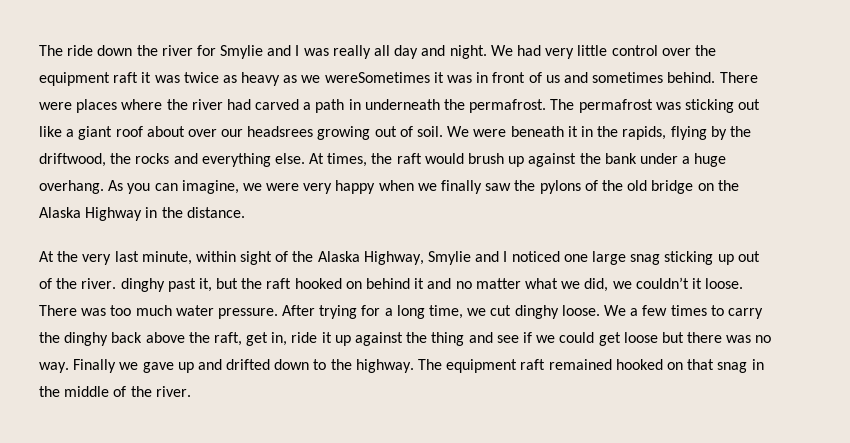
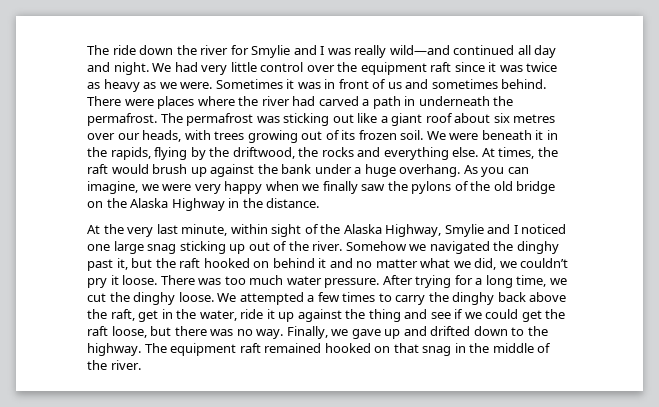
- The ride down the river for Smylie and I was really all day and night.
+ The ride down the river for Smylie and I was really wild—and continued all day and night.
- We had very little control over the equipment raft it was twice as heavy as we wereSometimes it was in front of us and sometimes behind.
+ We had very little control over the equipment raft since it was twice as heavy as we were. Sometimes it was in front of us and sometimes behind.
- The permafrost was sticking out like a giant roof about over our headsrees growing out of soil.
+ The permafrost was sticking out like a giant roof about six metres over our heads, with trees growing out of its frozen soil.
- At the very last minute, within sight of the Alaska Highway, Smylie and I noticed one large snag sticking up out of the river. dinghy past it, but the raft hooked on behind it and no matter what we did, we couldn’t it loose.
+ At the very last minute, within sight of the Alaska Highway, Smylie and I noticed one large snag sticking up out of the river. Somehow we navigated the dinghy past it, but the raft hooked on behind it and no matter what we did, we couldn’t pry it loose.
- After trying for a long time, we cut dinghy loose.
+ After trying for a long time, we cut the dinghy loose.
- We a few times to carry the dinghy back above the raft, get in, ride it up against the thing and see if we could get loose but there was no way.
+ We attempted a few times to carry the dinghy back above the raft, get in the water, ride it up against the thing and see if we could get the raft loose, but there was no way.
- Finally we gave up and drifted down to the highway.
+ Finally, we gave up and drifted down to the highway.

